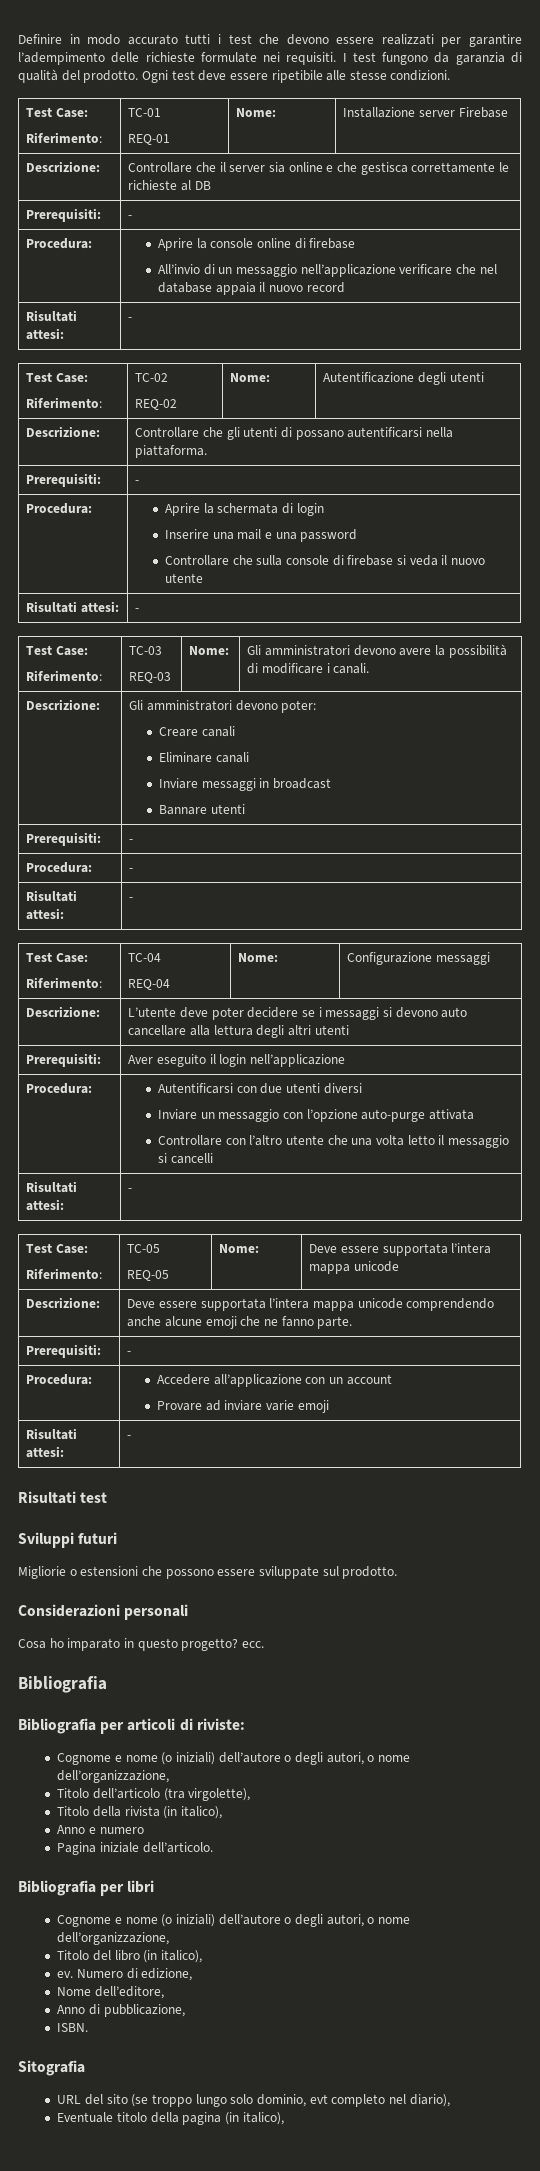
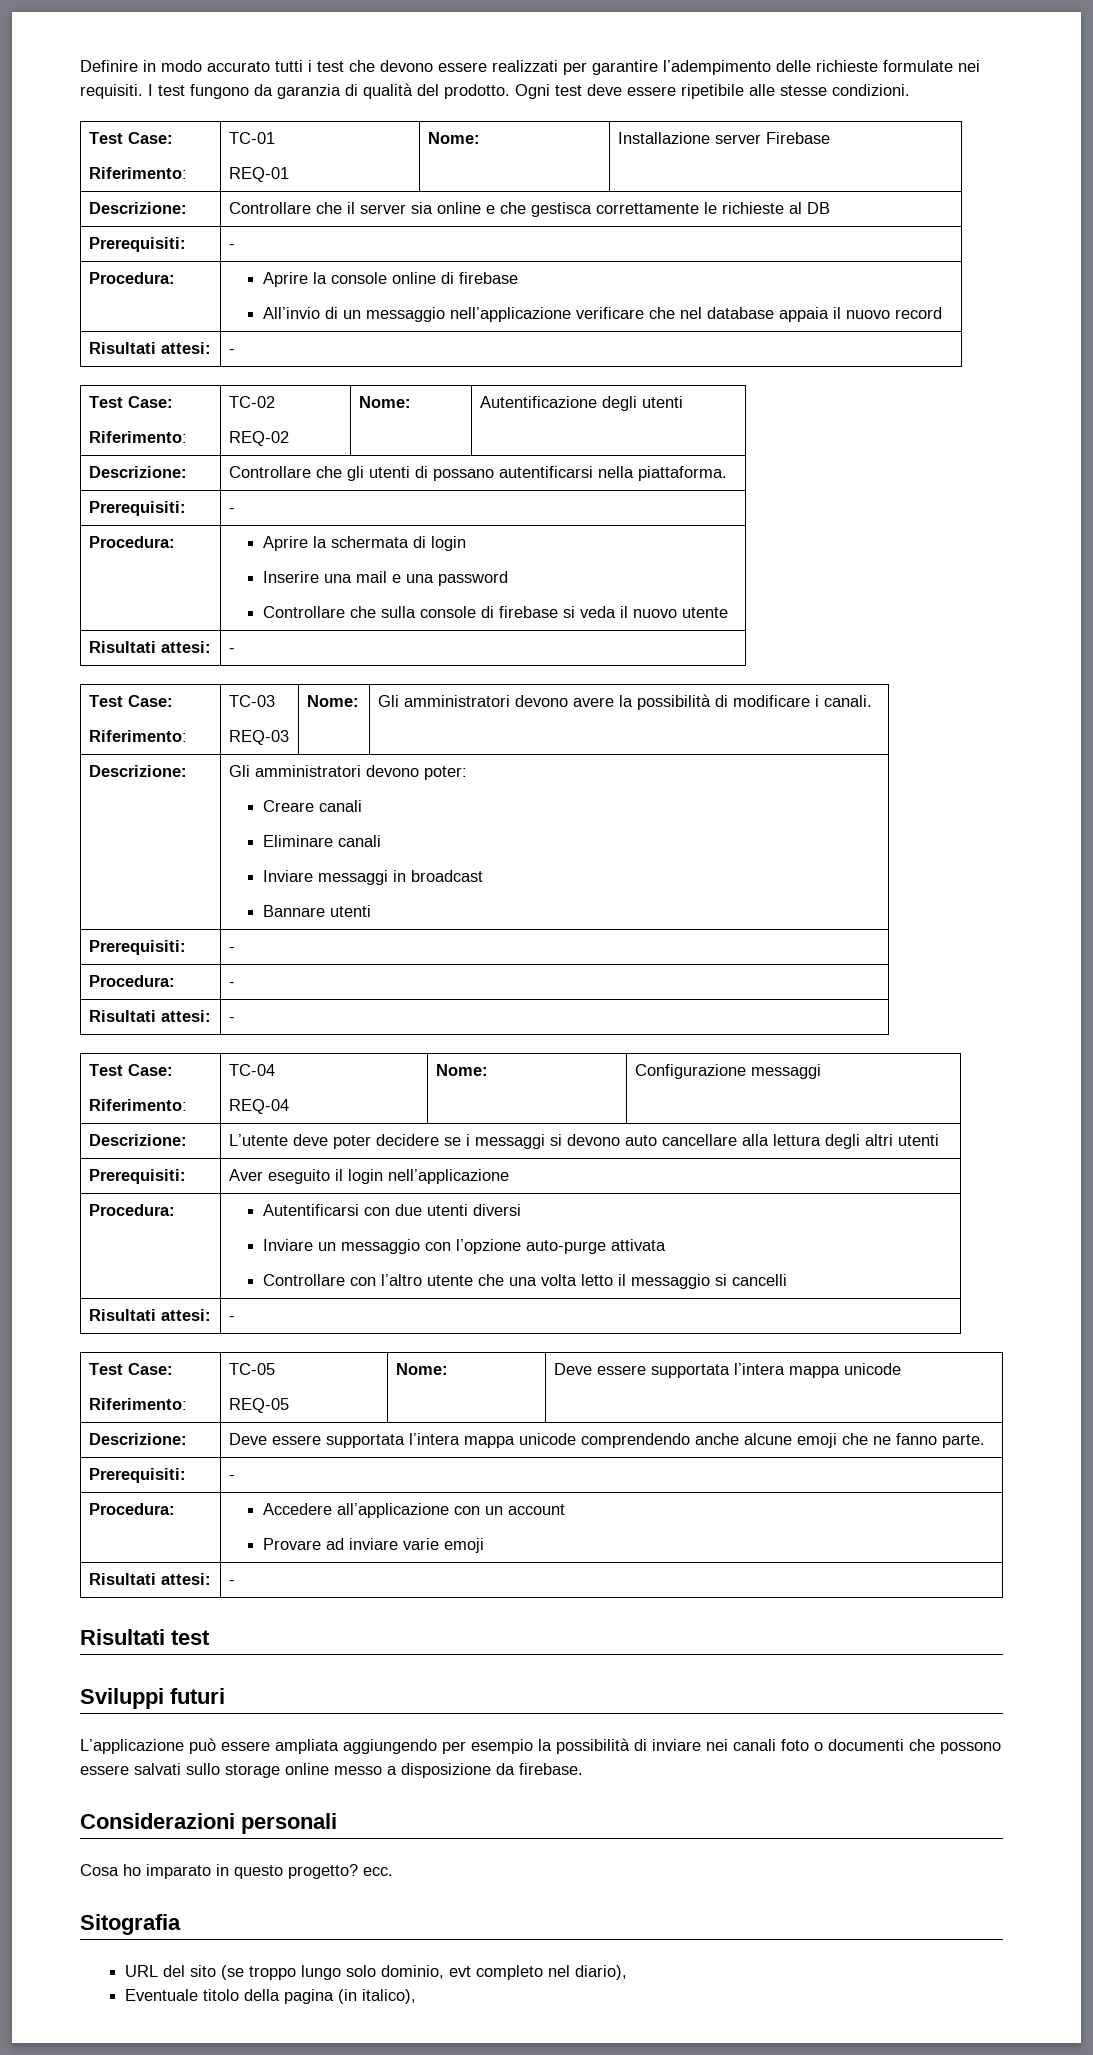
- Migliorie o estensioni che possono essere sviluppate sul prodotto.
+ L’applicazione può essere ampliata aggiungendo per esempio la possibilità di inviare nei canali foto o documenti che possono essere salvati sullo storage online messo a disposizione da firebase.
  Cosa ho imparato in questo progetto? ecc.
- Bibliografia
- Bibliografia per articoli di riviste:
- Cognome e nome (o iniziali) dell’autore o degli autori, o nome dell’organizzazione,
- Titolo dell’articolo (tra virgolette),
- Titolo della rivista (in italico),
- Anno e numero
- Pagina iniziale dell’articolo.
- Bibliografia per libri
- Cognome e nome (o iniziali) dell’autore o degli autori, o nome dell’organizzazione,
- Titolo del libro (in italico),
- ev. Numero di edizione,
- Nome dell’editore,
- Anno di pubblicazione,
- ISBN.

